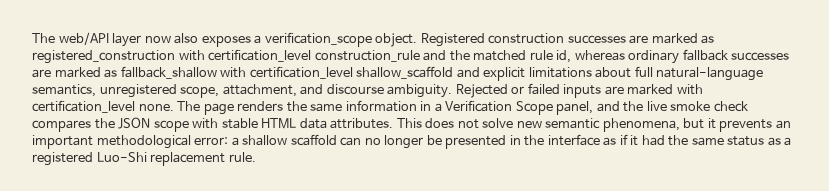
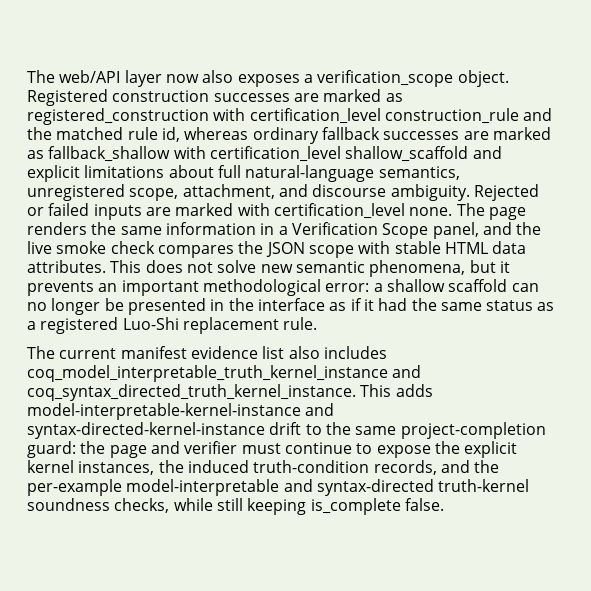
+ The current manifest evidence list also includes coq_model_interpretable_truth_kernel_instance and coq_syntax_directed_truth_kernel_instance. This adds model-interpretable-kernel-instance and syntax-directed-kernel-instance drift to the same project-completion guard: the page and verifier must continue to expose the explicit kernel instances, the induced truth-condition records, and the per-example model-interpretable and syntax-directed truth-kernel soundness checks, while still keeping is_complete false.

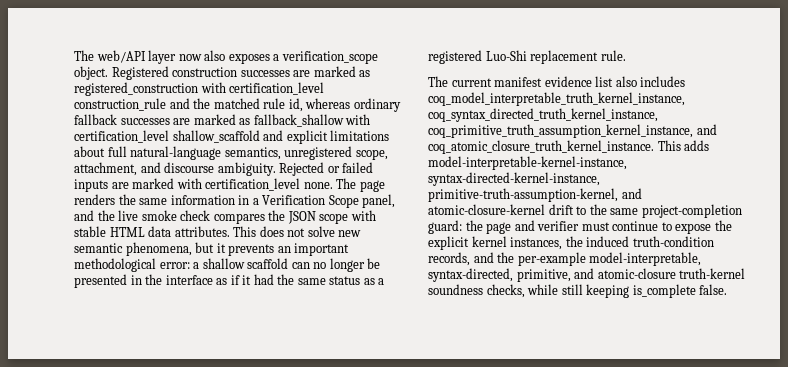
- The current manifest evidence list also includes coq_model_interpretable_truth_kernel_instance and coq_syntax_directed_truth_kernel_instance. This adds model-interpretable-kernel-instance and syntax-directed-kernel-instance drift to the same project-completion guard: the page and verifier must continue to expose the explicit kernel instances, the induced truth-condition records, and the per-example model-interpretable and syntax-directed truth-kernel soundness checks, while still keeping is_complete false.
+ The current manifest evidence list also includes coq_model_interpretable_truth_kernel_instance, coq_syntax_directed_truth_kernel_instance, coq_primitive_truth_assumption_kernel_instance, and coq_atomic_closure_truth_kernel_instance. This adds model-interpretable-kernel-instance, syntax-directed-kernel-instance, primitive-truth-assumption-kernel, and atomic-closure-kernel drift to the same project-completion guard: the page and verifier must continue to expose the explicit kernel instances, the induced truth-condition records, and the per-example model-interpretable, syntax-directed, primitive, and atomic-closure truth-kernel soundness checks, while still keeping is_complete false.

